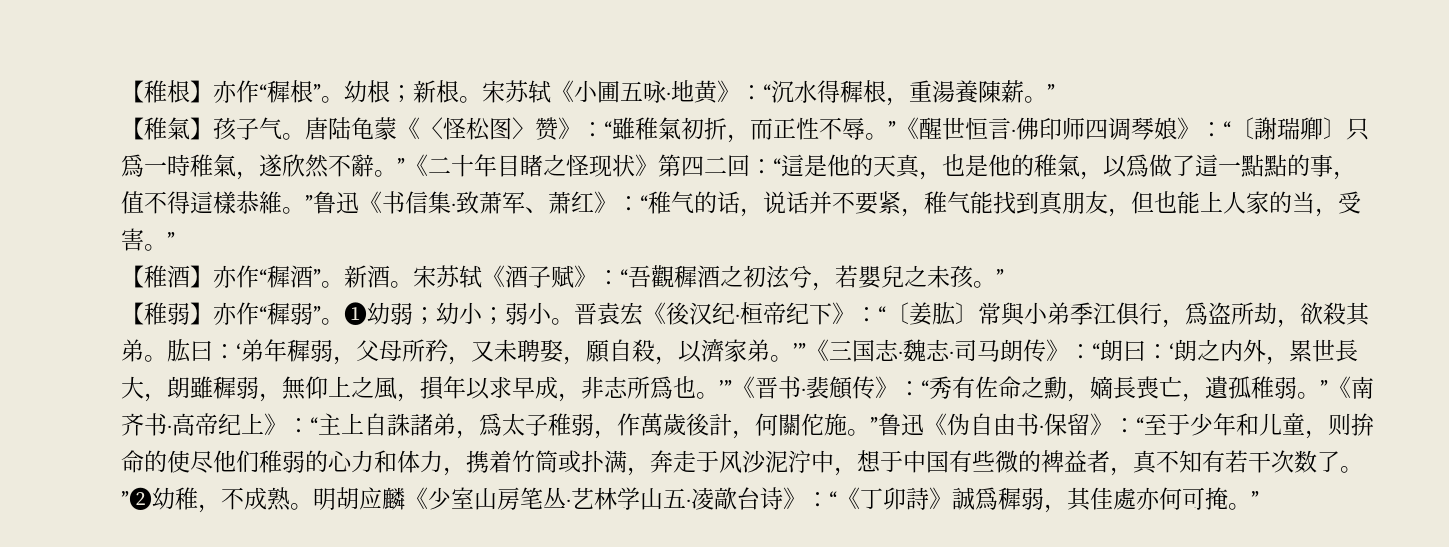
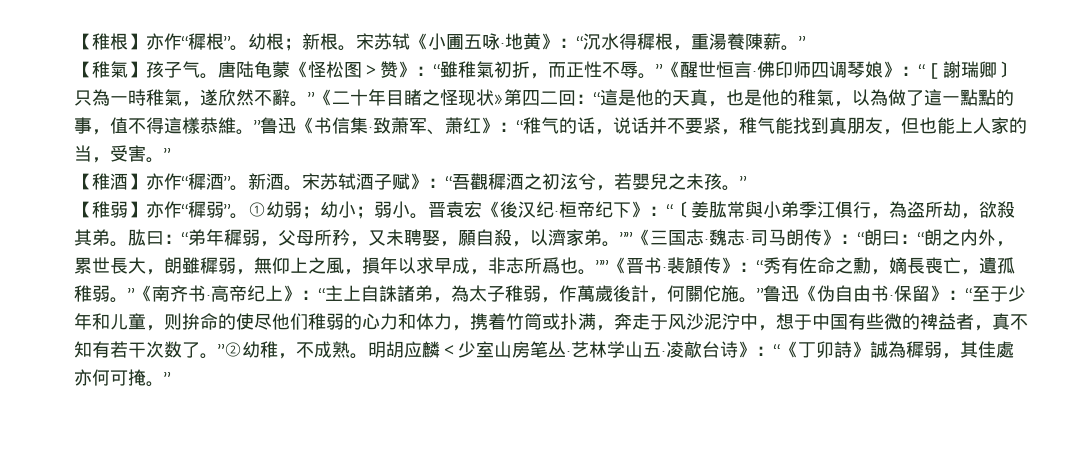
- 唐陆龟蒙《〈怪松图〉赞》：
+ 唐陆龟蒙《怪松图＞赞》：
- “〔謝瑞卿〕只爲一時稚氣，遂欣然不辭。”《二十年目睹之怪现状》第四二回：
+ “［謝瑞卿〕只為一時稚氣，遂欣然不辭。”《二十年目睹之怪现状»第四二回：
- “這是他的天真，也是他的稚氣，以爲做了這一點點的事，值不得這樣恭維。”鲁迅《书信集·致萧军、萧红》：
+ “這是他的天真，也是他的稚氣，以為做了這一點點的事，值不得這樣恭維。”鲁迅《书信集·致萧军、萧红》：
- 宋苏轼《酒子赋》：“吾觀穉酒之初泫兮，若嬰兒之未孩。”
+ 宋苏轼酒子赋》：“吾觀穉酒之初泫兮，若嬰兒之未孩。”
- ❶幼弱；幼小；弱小。
+ ①幼弱；幼小；弱小。
- 晋袁宏《後汉纪·桓帝纪下》：“〔姜肱〕常與小弟季江俱行，爲盗所劫，欲殺其弟。
+ 晋袁宏《後汉纪·桓帝纪下》：“〔姜肱常與小弟季江俱行，為盗所劫，欲殺其弟。
- ‘弟年穉弱，父母所矜，又未聘娶，願自殺，以濟家弟。’”《三国志·魏志·司马朗传》：
+ “弟年穉弱，父母所矜，又未聘娶，願自殺，以濟家弟。””《三国志·魏志·司马朗传》：
- ‘朗之内外，累世長大，朗雖穉弱，無仰上之風，損年以求早成，非志所爲也。’”《晋书·裴頠传》：
+ “朗之内外，累世長大，朗雖穉弱，無仰上之風，損年以求早成，非志所爲也。””《晋书·裴頠传》：
- “主上自誅諸弟，爲太子稚弱，作萬歲後計，何關佗施。”鲁迅《伪自由书·保留》：
+ “主上自誅諸弟，為太子稚弱，作萬歲後計，何關佗施。”鲁迅《伪自由书·保留》：
- “至于少年和儿童，则拚命的使尽他们稚弱的心力和体力，携着竹筒或扑满，奔走于风沙泥泞中，想于中国有些微的裨益者，真不知有若干次数了。”❷幼稚，不成熟。
+ “至于少年和儿童，则拚命的使尽他们稚弱的心力和体力，携着竹筒或扑满，奔走于风沙泥泞中，想于中国有些微的裨益者，真不知有若干次数了。”②幼稚，不成熟。
- 明胡应麟《少室山房笔丛·艺林学山五·凌歊台诗》：“《丁卯詩》誠爲穉弱，其佳處亦何可掩。”
+ 明胡应麟＜少室山房笔丛·艺林学山五·凌歊台诗》：“《丁卯詩》誠為穉弱，其佳處亦何可掩。”

